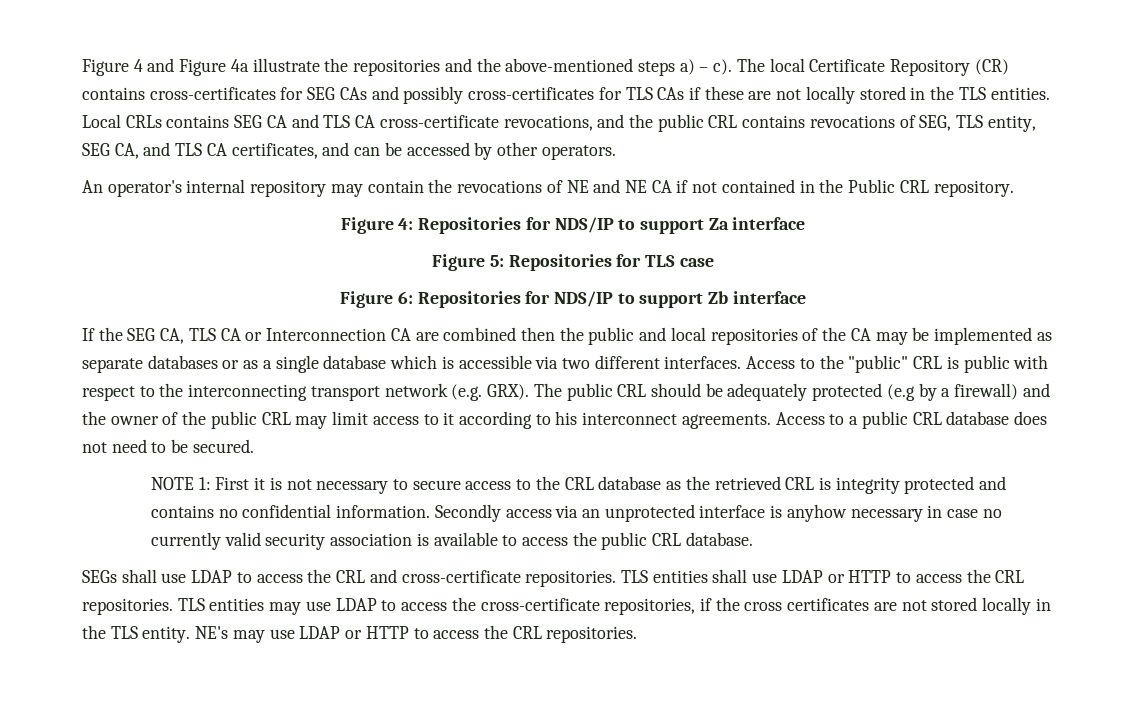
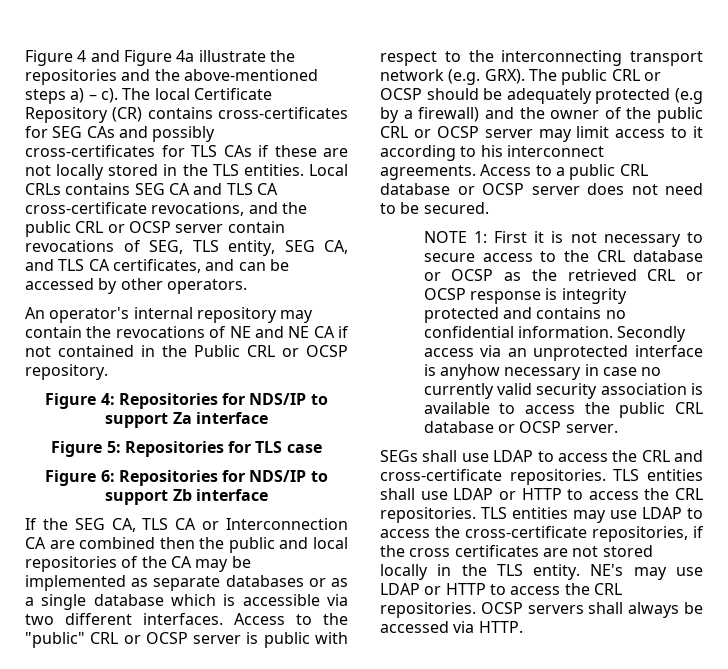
- Local CRLs contains SEG CA and TLS CA cross-certificate revocations, and the public CRL contains revocations of SEG, TLS entity, SEG CA, and TLS CA certificates, and can be accessed by other operators.
+ Local CRLs contains SEG CA and TLS CA cross-certificate revocations, and the public CRL or OCSP server contain revocations of SEG, TLS entity, SEG CA, and TLS CA certificates, and can be accessed by other operators.
- An operator's internal repository may contain the revocations of NE and NE CA if not contained in the Public CRL repository.
+ An operator's internal repository may contain the revocations of NE and NE CA if not contained in the Public CRL or OCSP repository.
- Access to the "public" CRL is public with respect to the interconnecting transport network (e.g. GRX).
+ Access to the "public" CRL or OCSP server is public with respect to the interconnecting transport network (e.g. GRX).
- The public CRL should be adequately protected (e.g by a firewall) and the owner of the public CRL may limit access to it according to his interconnect agreements.
+ The public CRL or OCSP should be adequately protected (e.g by a firewall) and the owner of the public CRL or OCSP server may limit access to it according to his interconnect agreements.
- Access to a public CRL database does not need to be secured.
+ Access to a public CRL database or OCSP server does not need to be secured.
- NOTE 1: First it is not necessary to secure access to the CRL database as the retrieved CRL is integrity protected and contains no confidential information.
+ NOTE 1: First it is not necessary to secure access to the CRL database or OCSP as the retrieved CRL or OCSP response is integrity protected and contains no confidential information.
- Secondly access via an unprotected interface is anyhow necessary in case no currently valid security association is available to access the public CRL database.
+ Secondly access via an unprotected interface is anyhow necessary in case no currently valid security association is available to access the public CRL database or OCSP server.
+ OCSP servers shall always be accessed via HTTP.

